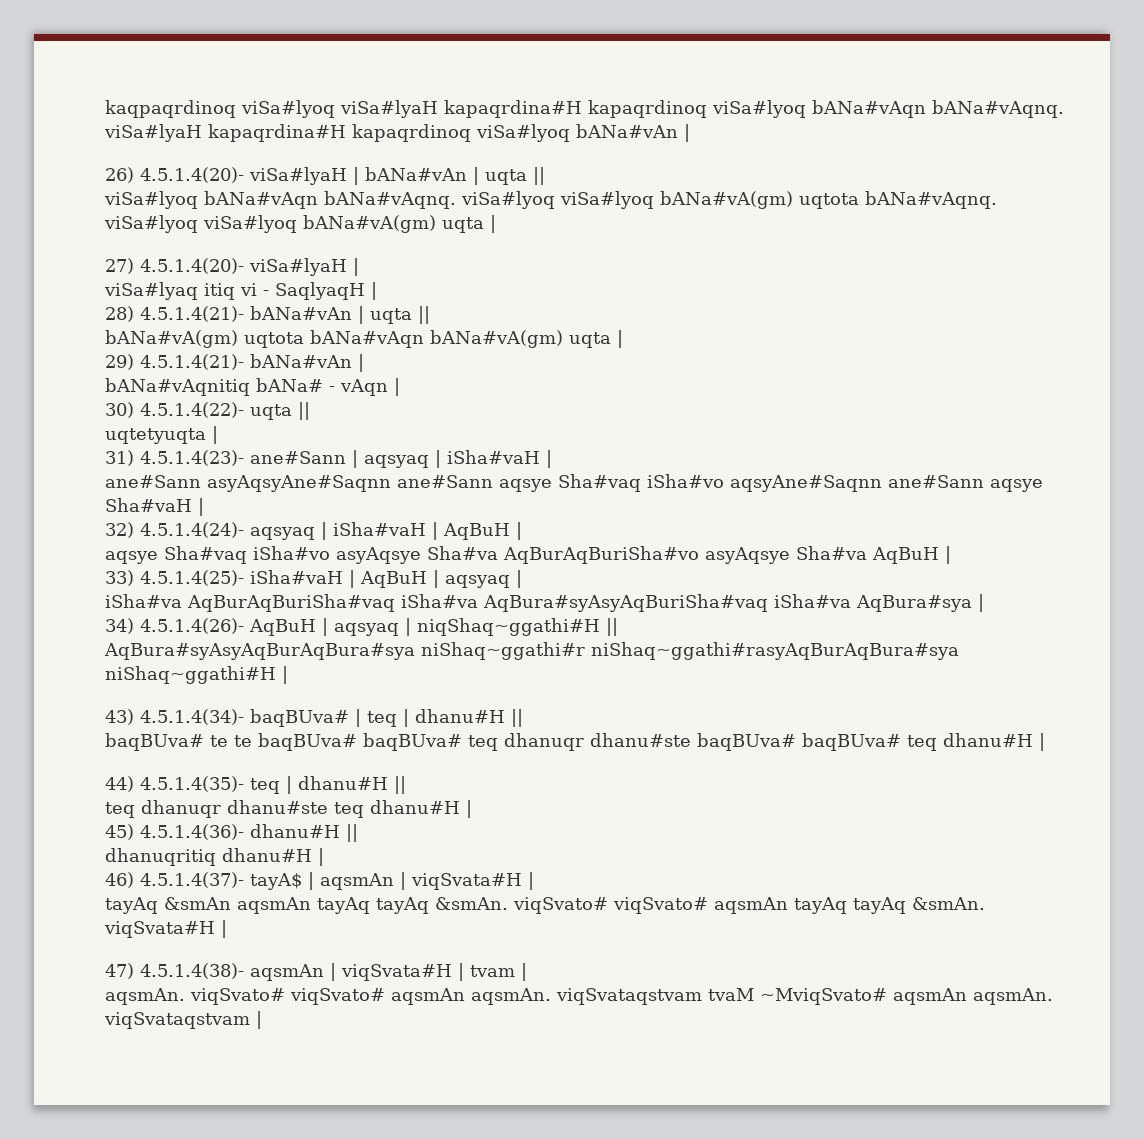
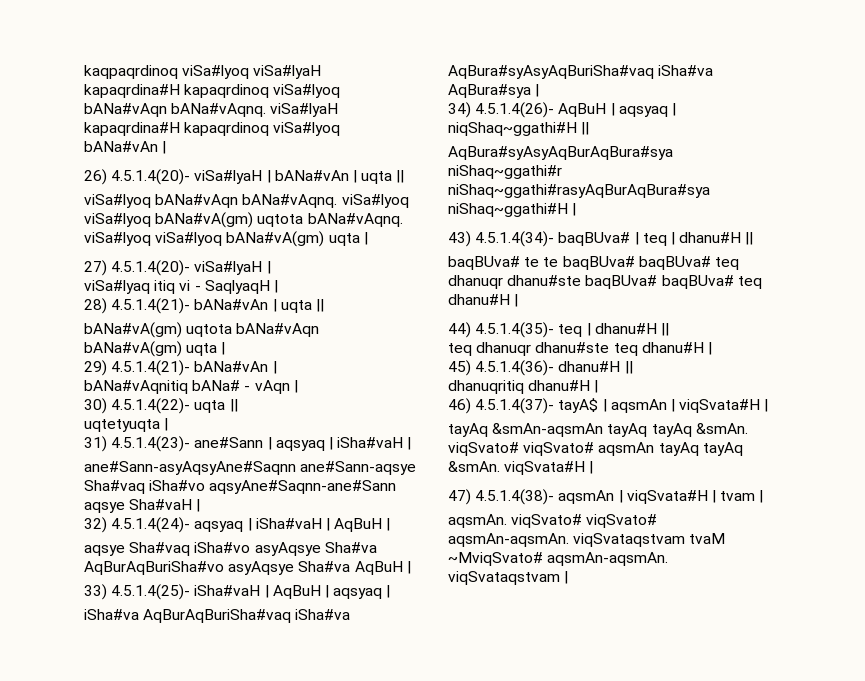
- ane#Sann asyAqsyAne#Saqnn ane#Sann aqsye Sha#vaq iSha#vo aqsyAne#Saqnn ane#Sann aqsye Sha#vaH |
+ ane#Sann-asyAqsyAne#Saqnn ane#Sann-aqsye Sha#vaq iSha#vo aqsyAne#Saqnn-ane#Sann aqsye Sha#vaH |
- tayAq &smAn aqsmAn tayAq tayAq &smAn. viqSvato# viqSvato# aqsmAn tayAq tayAq &smAn. viqSvata#H |
+ tayAq &smAn-aqsmAn tayAq tayAq &smAn. viqSvato# viqSvato# aqsmAn tayAq tayAq &smAn. viqSvata#H |
- aqsmAn. viqSvato# viqSvato# aqsmAn aqsmAn. viqSvataqstvam tvaM ~MviqSvato# aqsmAn aqsmAn. viqSvataqstvam |
+ aqsmAn. viqSvato# viqSvato# aqsmAn-aqsmAn. viqSvataqstvam tvaM ~MviqSvato# aqsmAn-aqsmAn. viqSvataqstvam |

